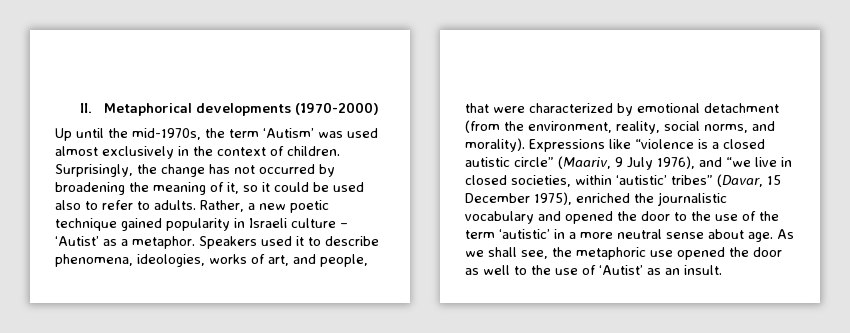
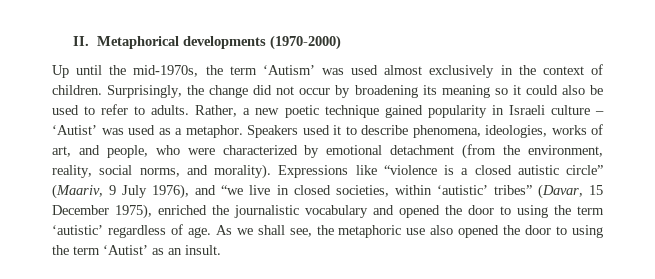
- Surprisingly, the change has not occurred by broadening the meaning of it, so it could be used also to refer to adults.
+ Surprisingly, the change did not occur by broadening its meaning so it could also be used to refer to adults.
- Rather, a new poetic technique gained popularity in Israeli culture – ‘Autist’ as a metaphor.
+ Rather, a new poetic technique gained popularity in Israeli culture – ‘Autist’ was used as a metaphor.
- Speakers used it to describe phenomena, ideologies, works of art, and people, that were characterized by emotional detachment (from the environment, reality, social norms, and morality).
+ Speakers used it to describe phenomena, ideologies, works of art, and people, who were characterized by emotional detachment (from the environment, reality, social norms, and morality).
- Expressions like “violence is a closed autistic circle” (Maariv, 9 July 1976), and “we live in closed societies, within ‘autistic’ tribes” (Davar, 15 December 1975), enriched the journalistic vocabulary and opened the door to the use of the term ‘autistic’ in a more neutral sense about age.
+ Expressions like “violence is a closed autistic circle” (Maariv, 9 July 1976), and “we live in closed societies, within ‘autistic’ tribes” (Davar, 15 December 1975), enriched the journalistic vocabulary and opened the door to using the term ‘autistic’ regardless of age.
- As we shall see, the metaphoric use opened the door as well to the use of ‘Autist’ as an insult.
+ As we shall see, the metaphoric use also opened the door to using the term ‘Autist’ as an insult.

